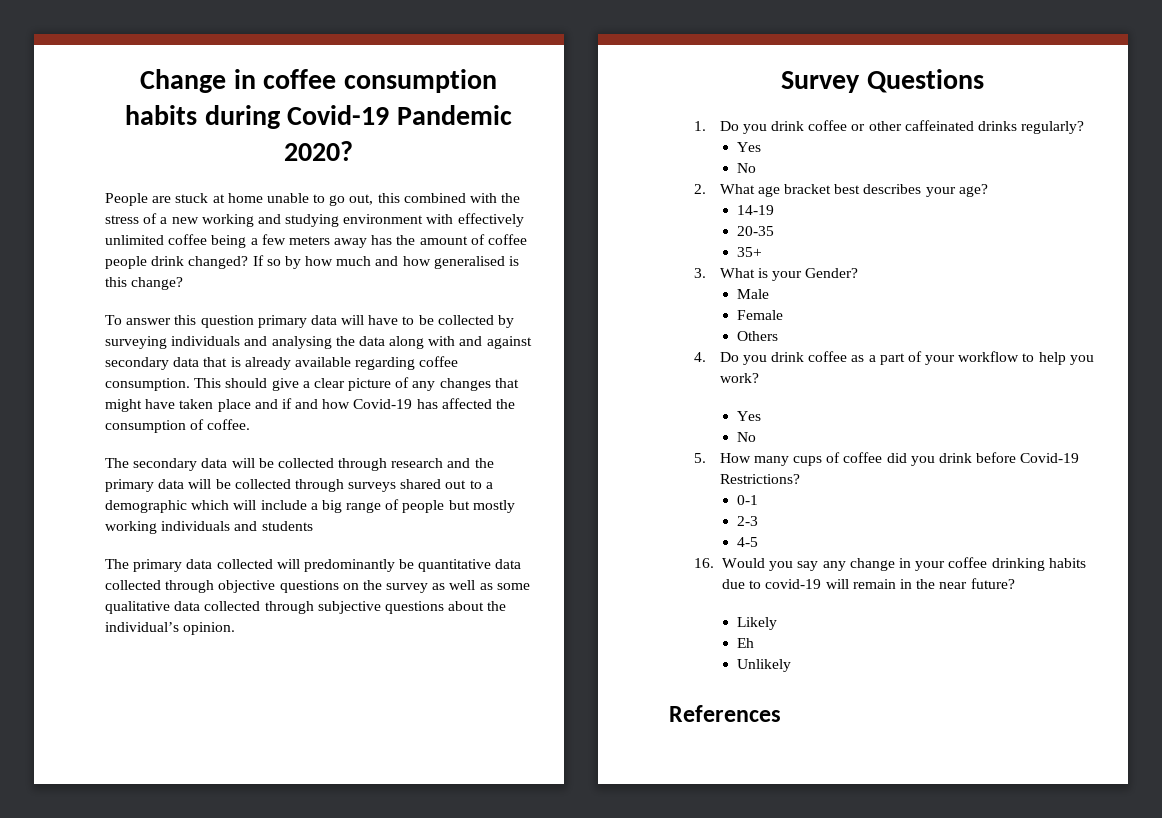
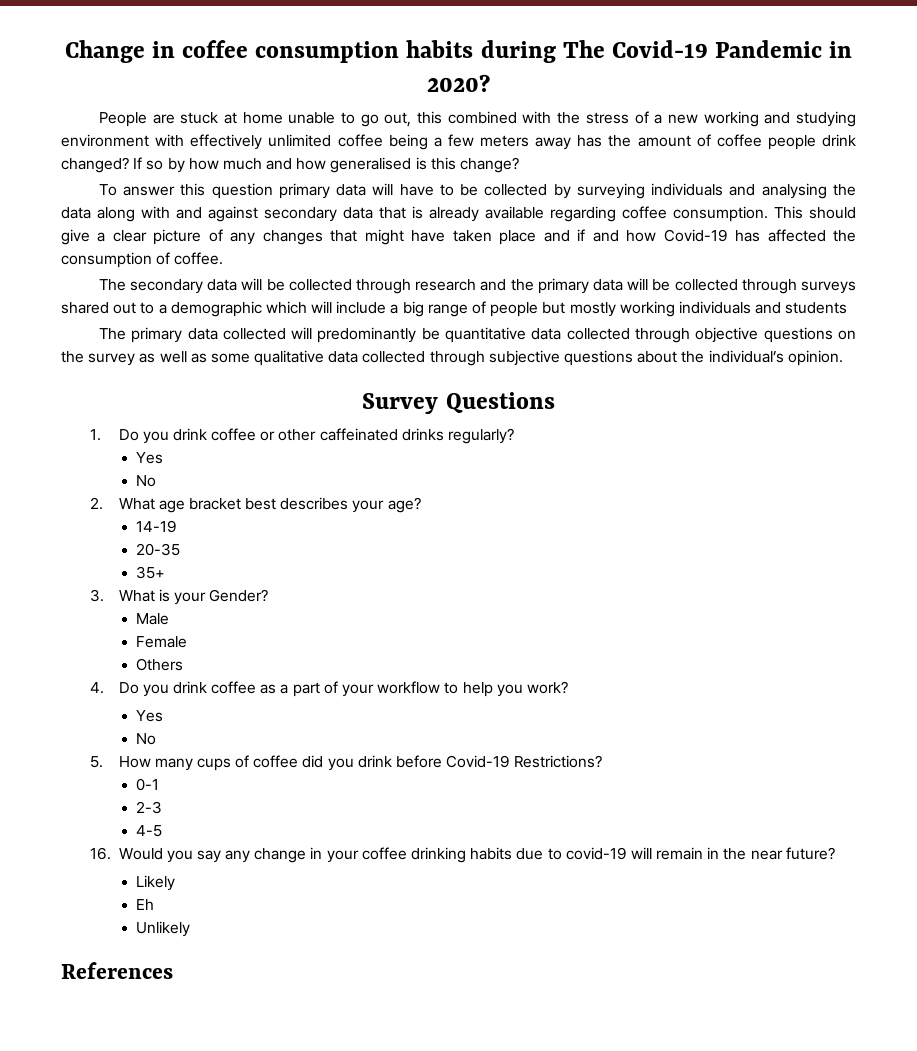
- Change in coffee consumption habits during Covid-19 Pandemic 2020?
+ Change in coffee consumption habits during The Covid-19 Pandemic in 2020?

